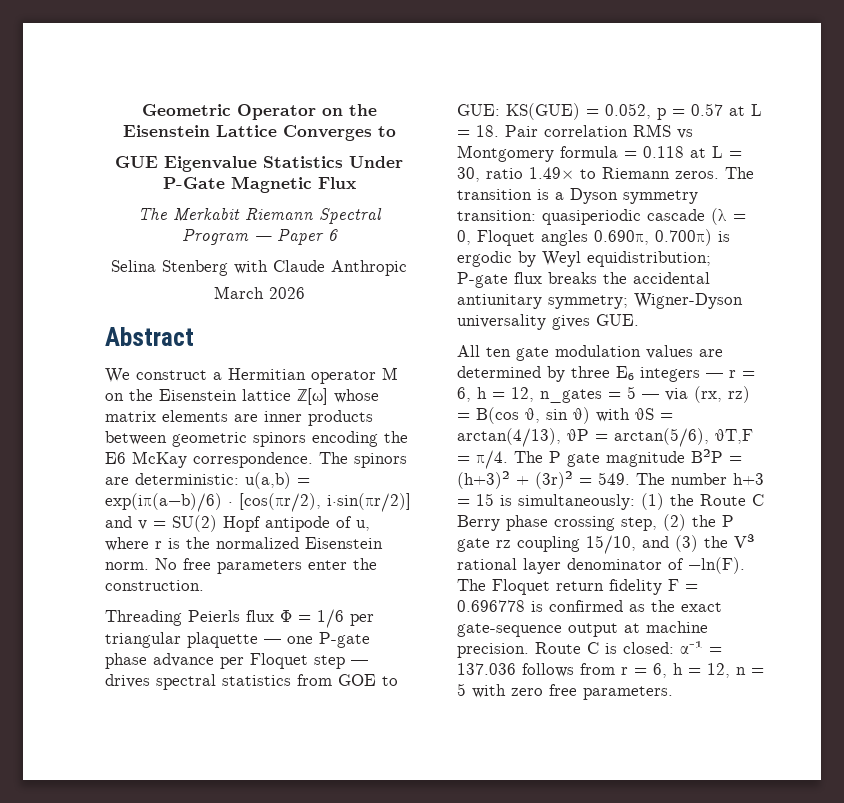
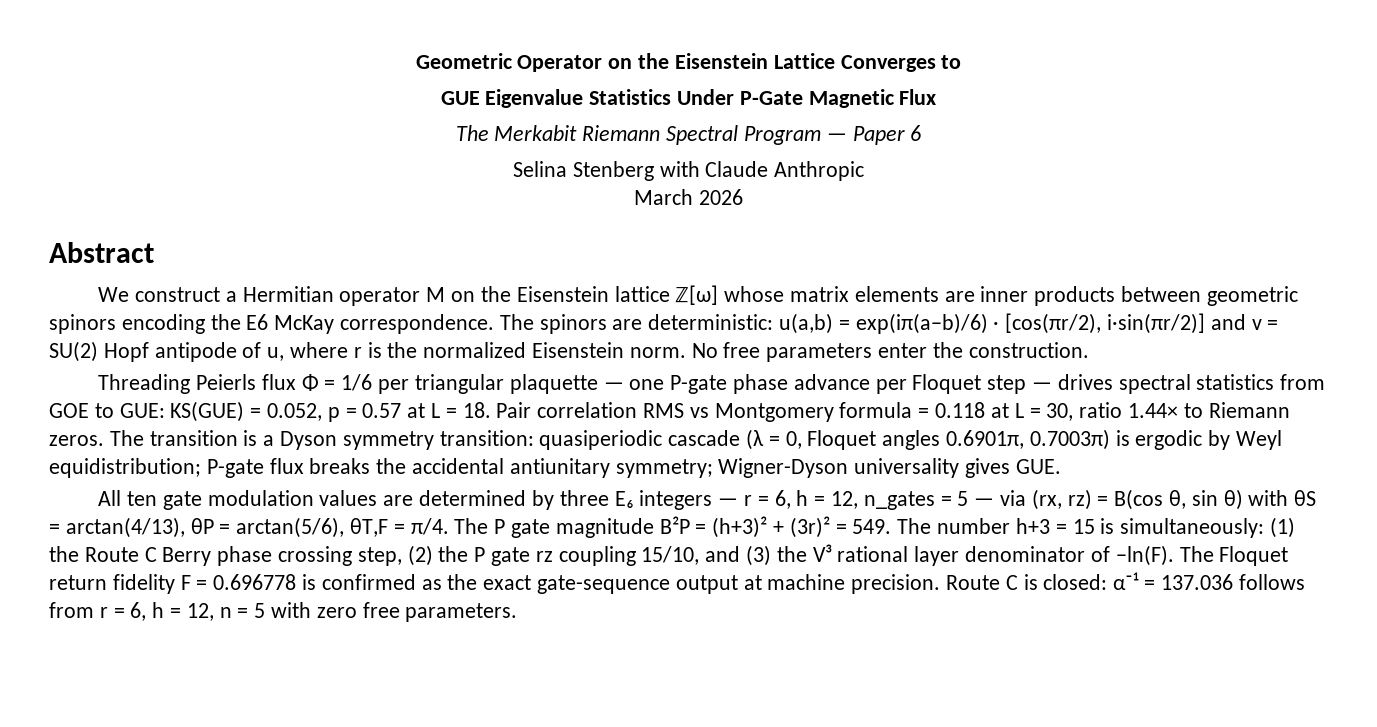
- Threading Peierls flux Φ = 1/6 per triangular plaquette — one P-gate phase advance per Floquet step — drives spectral statistics from GOE to GUE: KS(GUE) = 0.052, p = 0.57 at L = 18. Pair correlation RMS vs Montgomery formula = 0.118 at L = 30, ratio 1.49× to Riemann zeros.
+ Threading Peierls flux Φ = 1/6 per triangular plaquette — one P-gate phase advance per Floquet step — drives spectral statistics from GOE to GUE: KS(GUE) = 0.052, p = 0.57 at L = 18. Pair correlation RMS vs Montgomery formula = 0.118 at L = 30, ratio 1.44× to Riemann zeros.
- The transition is a Dyson symmetry transition: quasiperiodic cascade (λ = 0, Floquet angles 0.690π, 0.700π) is ergodic by Weyl equidistribution; P-gate flux breaks the accidental antiunitary symmetry; Wigner-Dyson universality gives GUE.
+ The transition is a Dyson symmetry transition: quasiperiodic cascade (λ = 0, Floquet angles 0.6901π, 0.7003π) is ergodic by Weyl equidistribution; P-gate flux breaks the accidental antiunitary symmetry; Wigner-Dyson universality gives GUE.

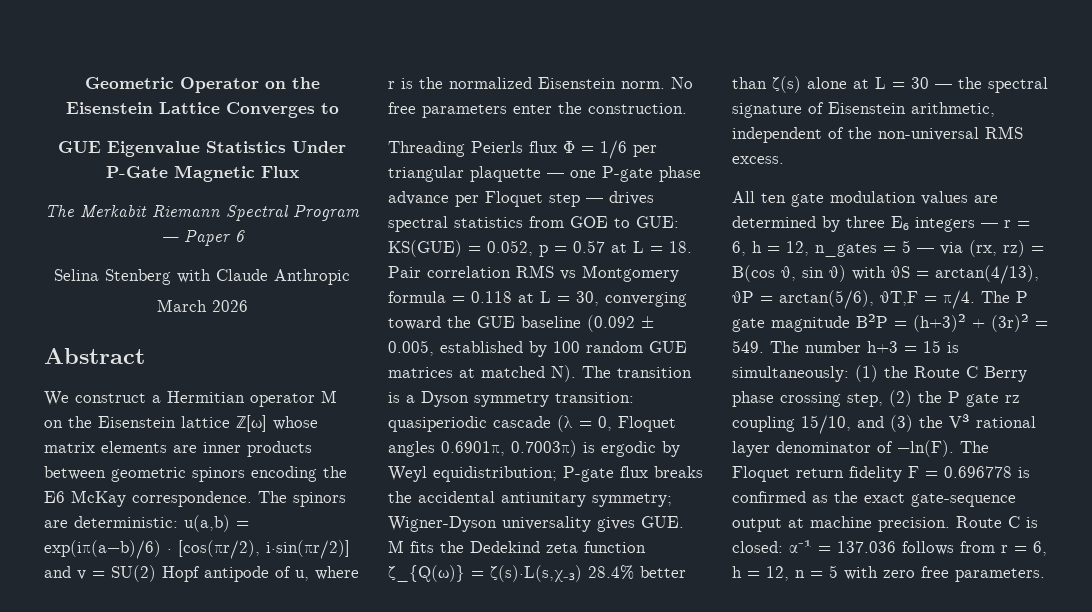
- KS(GUE) = 0.052, p = 0.57 at L = 18. Pair correlation RMS vs Montgomery formula = 0.118 at L = 30, ratio 1.44× to Riemann zeros. The transition is a Dyson symmetry transition:
+ KS(GUE) = 0.052, p = 0.57 at L = 18. Pair correlation RMS vs Montgomery formula = 0.118 at L = 30, converging toward the GUE baseline (0.092 ± 0.005, established by 100 random GUE matrices at matched N). The transition is a Dyson symmetry transition:
- Wigner-Dyson universality gives GUE.
+ Wigner-Dyson universality gives GUE. M fits the Dedekind zeta function ζ_{Q(ω)} = ζ(s)·L(s,χ₋₃) 28.4% better than ζ(s) alone at L = 30 — the spectral signature of Eisenstein arithmetic, independent of the non-universal RMS excess.

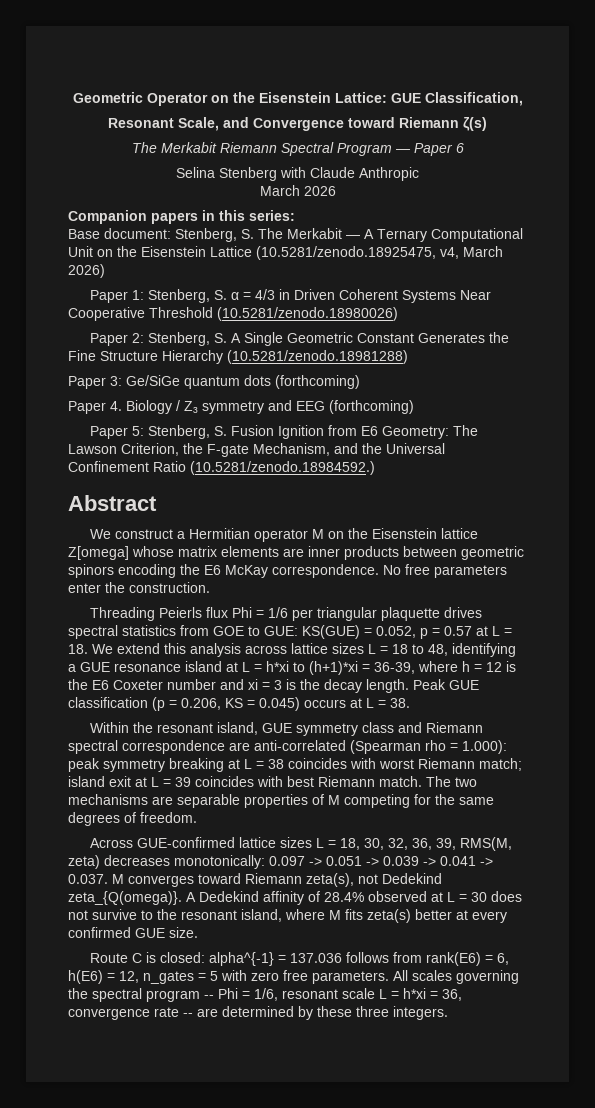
- Geometric Operator on the Eisenstein Lattice Converges to
- GUE Eigenvalue Statistics Under P-Gate Magnetic Flux
+ Geometric Operator on the Eisenstein Lattice: GUE Classification,
+ Resonant Scale, and Convergence toward Riemann ζ(s)
+ Companion papers in this series:
+ Base document: Stenberg, S. The Merkabit — A Ternary Computational Unit on the Eisenstein Lattice (10.5281/zenodo.18925475, v4, March 2026)
+ Paper 1: Stenberg, S. α = 4/3 in Driven Coherent Systems Near Cooperative Threshold (10.5281/zenodo.18980026)
+ Paper 2: Stenberg, S. A Single Geometric Constant Generates the Fine Structure Hierarchy (10.5281/zenodo.18981288)
+ Paper 3: Ge/SiGe quantum dots (forthcoming)
+ Paper 4. Biology / Z₃ symmetry and EEG (forthcoming)
+ Paper 5: Stenberg, S. Fusion Ignition from E6 Geometry: The Lawson Criterion, the F-gate Mechanism, and the Universal Confinement Ratio (10.5281/zenodo.18984592.)
- We construct a Hermitian operator M on the Eisenstein lattice ℤ[ω] whose matrix elements are inner products between geometric spinors encoding the E6 McKay correspondence.
+ We construct a Hermitian operator M on the Eisenstein lattice Z[omega] whose matrix elements are inner products between geometric spinors encoding the E6 McKay correspondence.
- The spinors are deterministic: u(a,b) = exp(iπ(a−b)/6) · [cos(πr/2), i·sin(πr/2)] and v = SU(2) Hopf antipode of u, where r is the normalized Eisenstein norm.
- Threading Peierls flux Φ = 1/6 per triangular plaquette — one P-gate phase advance per Floquet step — drives spectral statistics from GOE to GUE: KS(GUE) = 0.052, p = 0.57 at L = 18. Pair correlation RMS vs Montgomery formula = 0.118 at L = 30, converging toward the GUE baseline (0.092 ± 0.005, established by 100 random GUE matrices at matched N). The transition is a Dyson symmetry transition: quasiperiodic cascade (λ = 0, Floquet angles 0.6901π, 0.7003π) is ergodic by Weyl equidistribution; P-gate flux breaks the accidental antiunitary symmetry; Wigner-Dyson universality gives GUE. M fits the Dedekind zeta function ζ_{Q(ω)} = ζ(s)·L(s,χ₋₃) 28.4% better than ζ(s) alone at L = 30 — the spectral signature of Eisenstein arithmetic, independent of the non-universal RMS excess.
- All ten gate modulation values are determined by three E₆ integers — r = 6, h = 12, n_gates = 5 — via (rx, rz) = B(cos θ, sin θ) with θS = arctan(4/13), θP = arctan(5/6), θT,F = π/4. The P gate magnitude B²P = (h+3)² + (3r)² = 549. The number h+3 = 15 is simultaneously: (1) the Route C Berry phase crossing step, (2) the P gate rz coupling 15/10, and (3) the V³ rational layer denominator of −ln(F). The Floquet return fidelity F = 0.696778 is confirmed as the exact gate-sequence output at machine precision. Route C is closed: α⁻¹ = 137.036 follows from r = 6, h = 12, n = 5 with zero free parameters.
+ Threading Peierls flux Phi = 1/6 per triangular plaquette drives spectral statistics from GOE to GUE: KS(GUE) = 0.052, p = 0.57 at L = 18. We extend this analysis across lattice sizes L = 18 to 48, identifying a GUE resonance island at L = h*xi to (h+1)*xi = 36-39, where h = 12 is the E6 Coxeter number and xi = 3 is the decay length. Peak GUE classification (p = 0.206, KS = 0.045) occurs at L = 38.
+ Within the resonant island, GUE symmetry class and Riemann spectral correspondence are anti-correlated (Spearman rho = 1.000): peak symmetry breaking at L = 38 coincides with worst Riemann match; island exit at L = 39 coincides with best Riemann match. The two mechanisms are separable properties of M competing for the same degrees of freedom.
+ Across GUE-confirmed lattice sizes L = 18, 30, 32, 36, 39, RMS(M, zeta) decreases monotonically: 0.097 -> 0.051 -> 0.039 -> 0.041 -> 0.037. M converges toward Riemann zeta(s), not Dedekind zeta_{Q(omega)}. A Dedekind affinity of 28.4% observed at L = 30 does not survive to the resonant island, where M fits zeta(s) better at every confirmed GUE size.
+ Route C is closed: alpha^{-1} = 137.036 follows from rank(E6) = 6, h(E6) = 12, n_gates = 5 with zero free parameters.
+ All scales governing the spectral program -- Phi = 1/6, resonant scale L = h*xi = 36, convergence rate -- are determined by these three integers.

